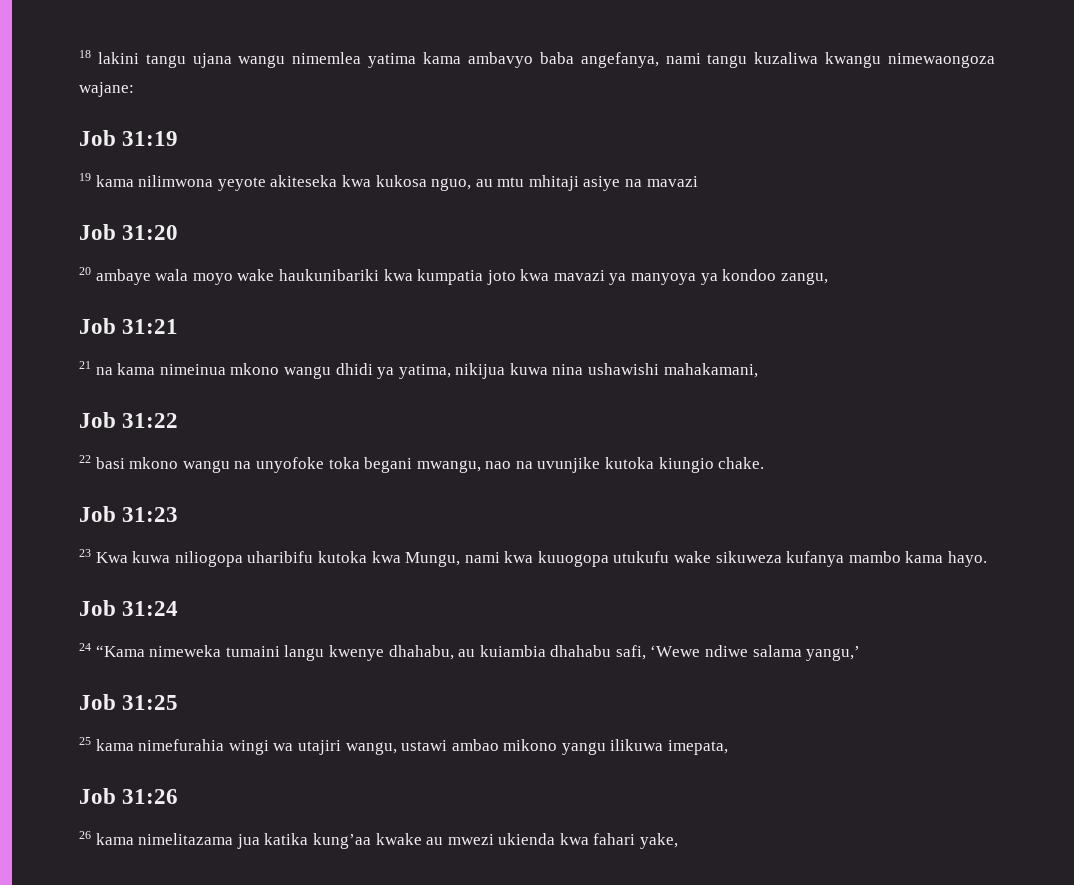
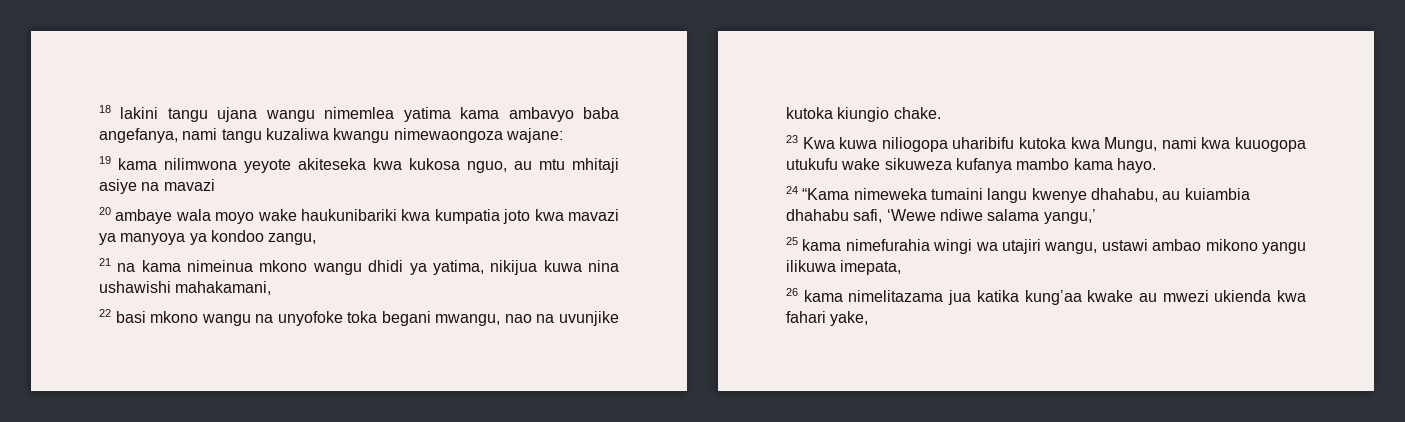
- Job 31:19
- Job 31:20
- Job 31:21
- Job 31:22
- Job 31:23
- Job 31:24
- Job 31:25
- Job 31:26

